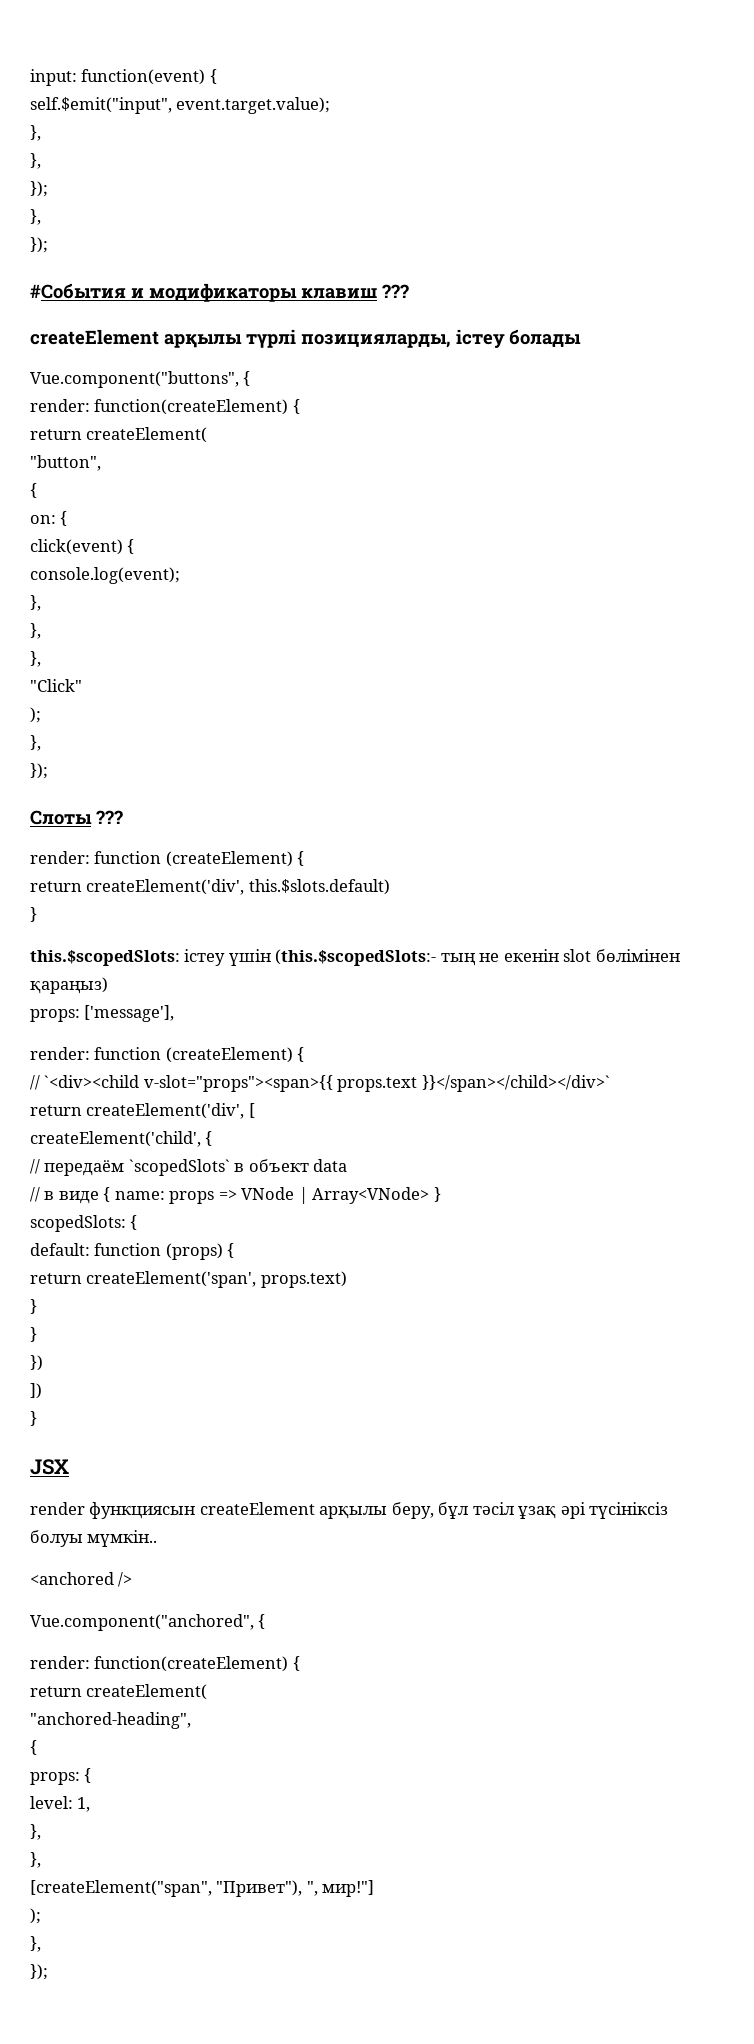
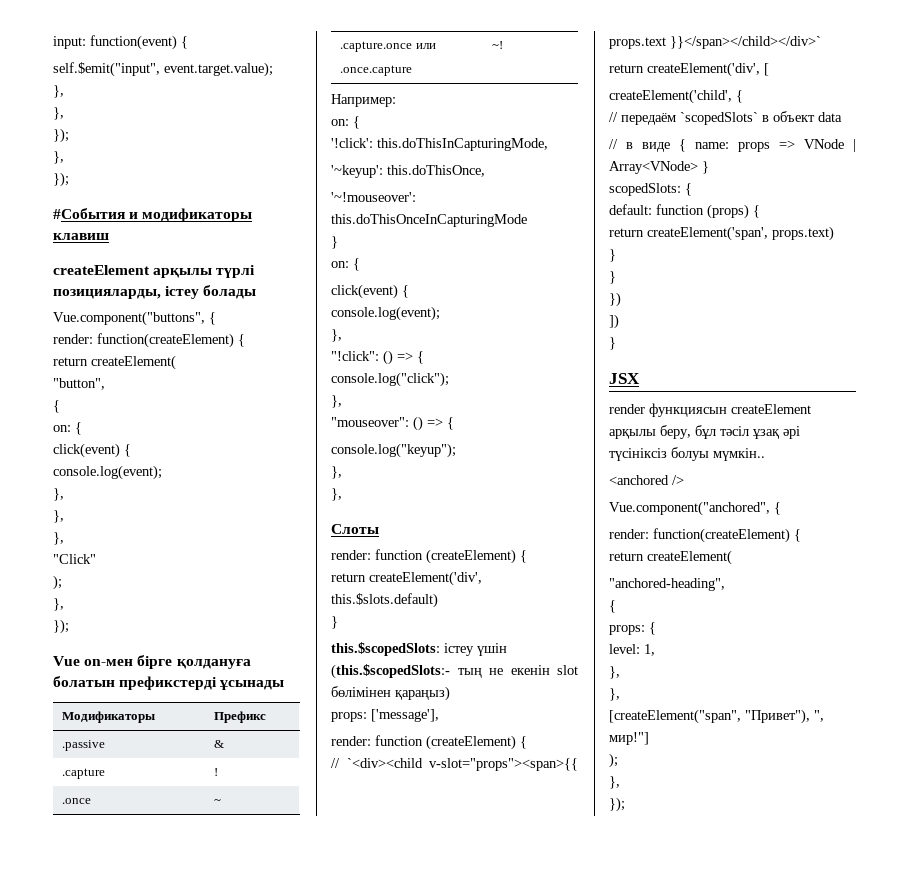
- #События и модификаторы клавиш ???
+ #События и модификаторы клавиш
+ Vue on-мен бірге қолдануға болатын префикстерді ұсынады
+ Модификаторы | Префикс
+ .passive | &
+ .capture | !
+ .once | ~
+ .capture.once или
+ .once.capture | ~!
+ Например:
+ on: {
+ '!click': this.doThisInCapturingMode,
+ '~keyup': this.doThisOnce,
+ '~!mouseover': this.doThisOnceInCapturingMode
+ }
+ on: {
+ click(event) {
+ console.log(event);
+ },
+ "!click": () => {
+ console.log("click");
+ },
+ "mouseover": () => {
+ console.log("keyup");
+ },
+ },
- Слоты ???
+ Слоты

